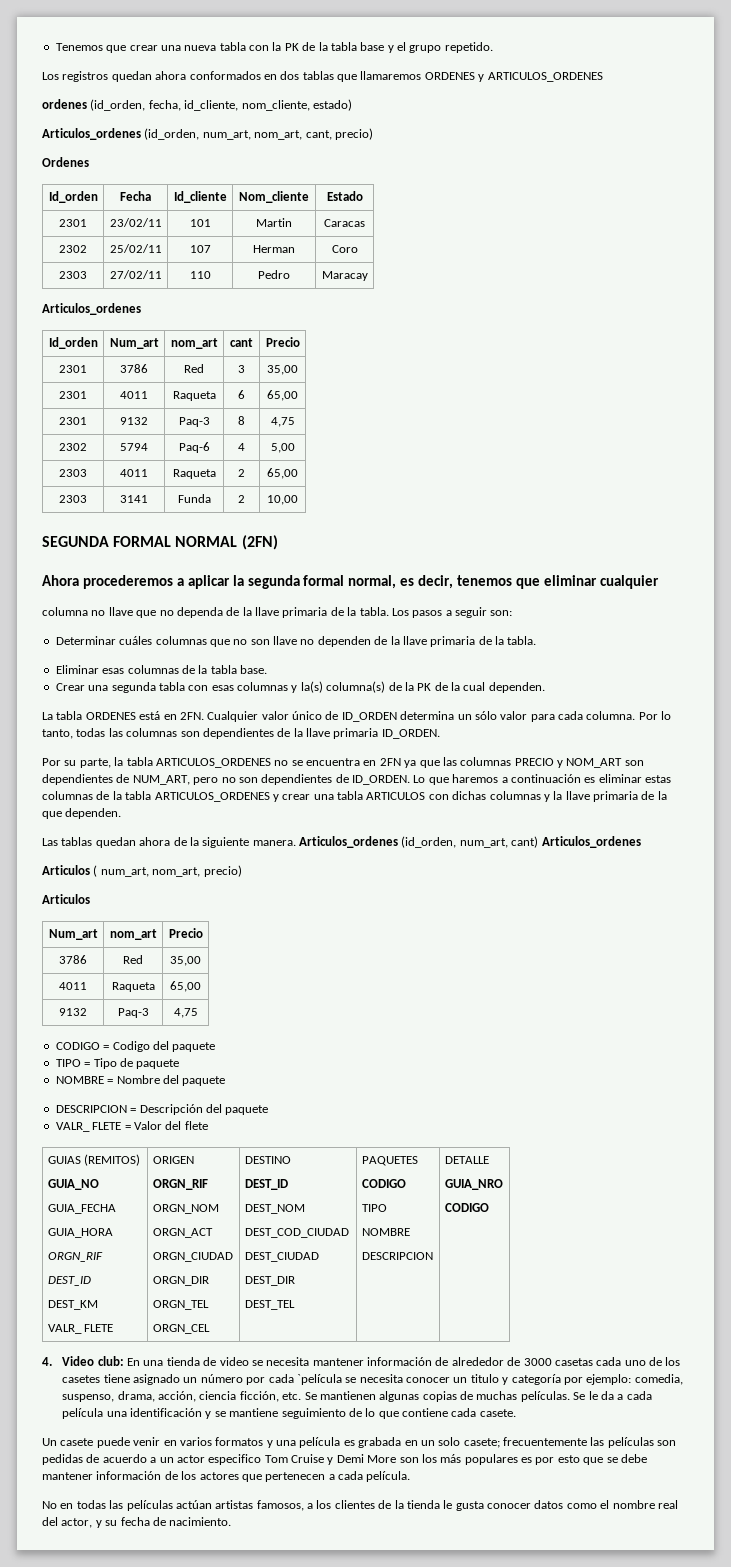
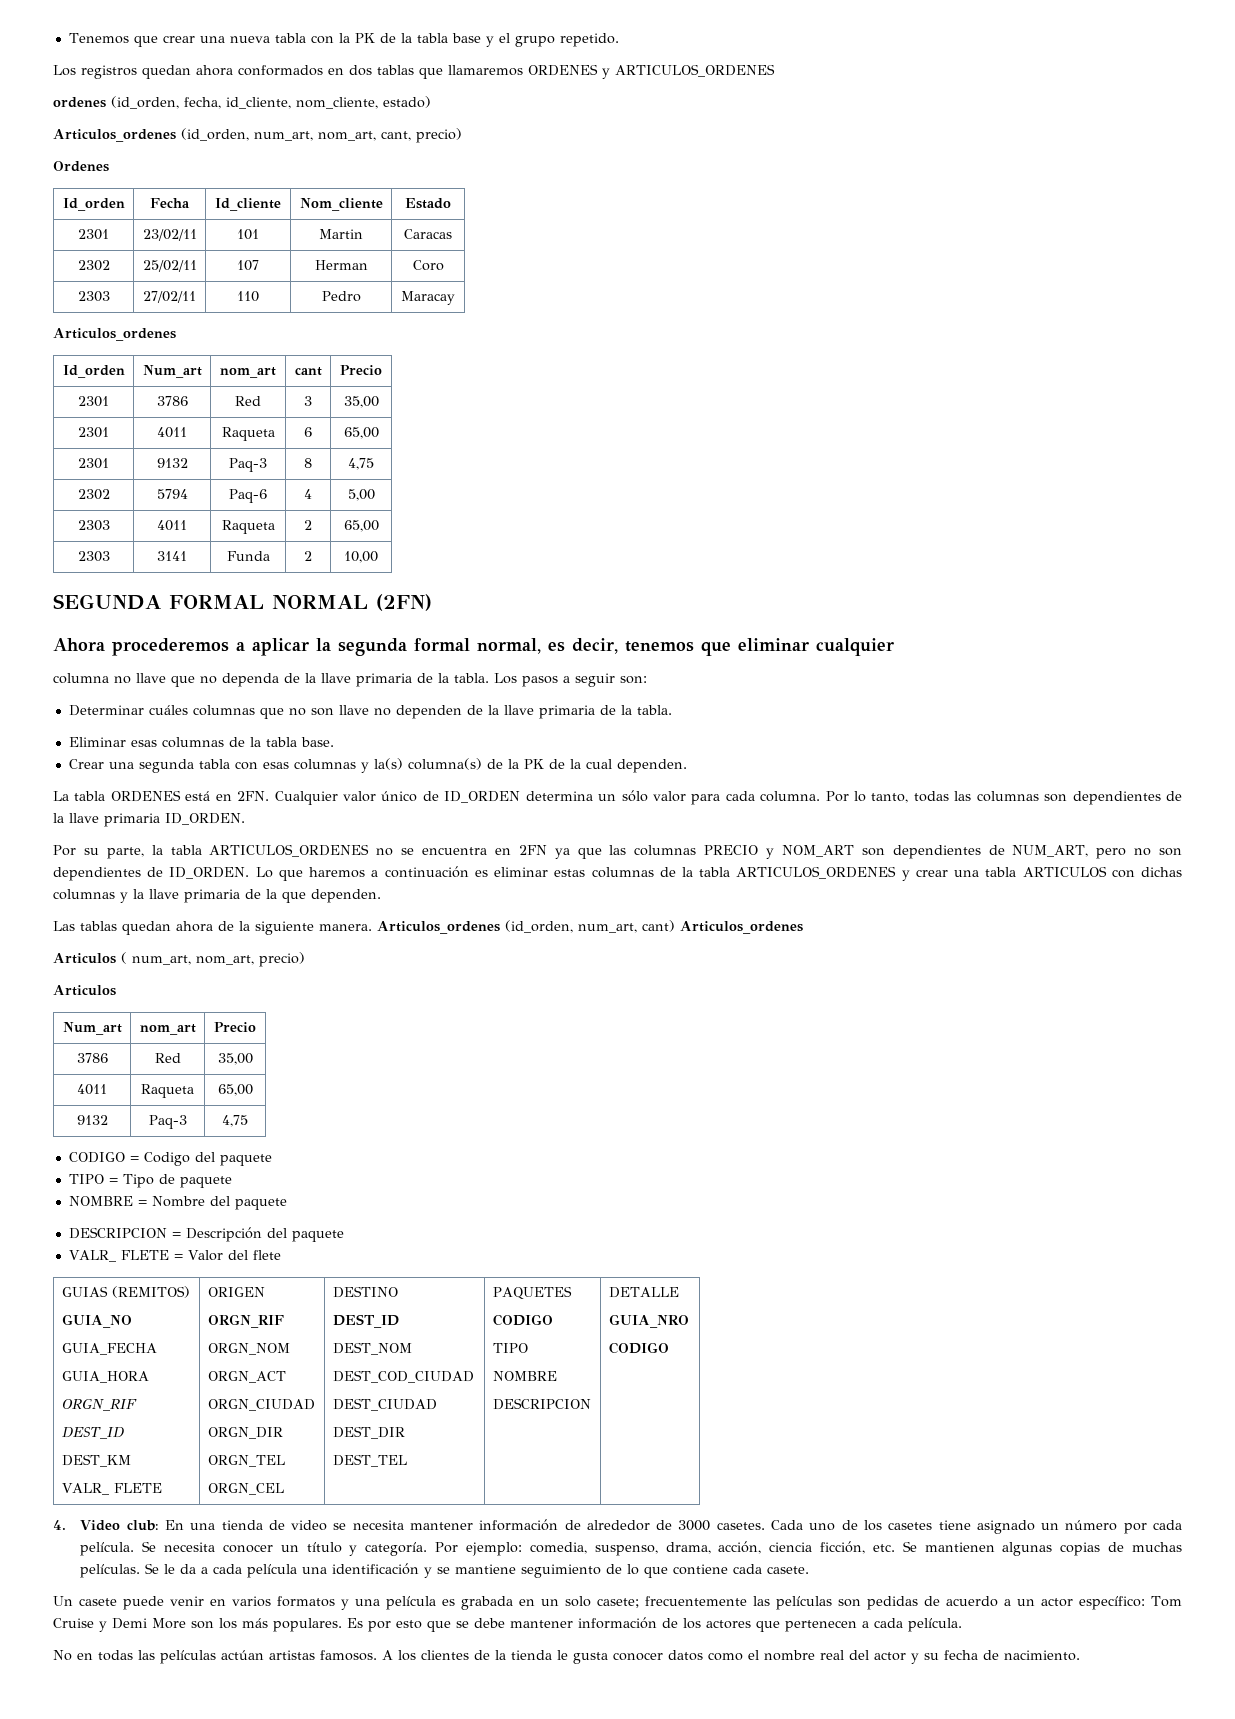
- 4. Video club: En una tienda de video se necesita mantener información de alrededor de 3000 casetas cada uno de los casetes tiene asignado un número por cada `película se necesita conocer un titulo y categoría por ejemplo: comedia, suspenso, drama, acción, ciencia ficción, etc. Se mantienen algunas copias de muchas películas.
+ 4. Video club: En una tienda de video se necesita mantener información de alrededor de 3000 casetes. Cada uno de los casetes tiene asignado un número por cada película. Se necesita conocer un título y categoría. Por ejemplo: comedia, suspenso, drama, acción, ciencia ficción, etc. Se mantienen algunas copias de muchas películas.
- Un casete puede venir en varios formatos y una película es grabada en un solo casete; frecuentemente las películas son pedidas de acuerdo a un actor especifico Tom Cruise y Demi More son los más populares es por esto que se debe mantener información de los actores que pertenecen a cada película.
+ Un casete puede venir en varios formatos y una película es grabada en un solo casete; frecuentemente las películas son pedidas de acuerdo a un actor específico: Tom Cruise y Demi More son los más populares. Es por esto que se debe mantener información de los actores que pertenecen a cada película.
- No en todas las películas actúan artistas famosos, a los clientes de la tienda le gusta conocer datos como el nombre real del actor, y su fecha de nacimiento.
+ No en todas las películas actúan artistas famosos. A los clientes de la tienda le gusta conocer datos como el nombre real del actor y su fecha de nacimiento.

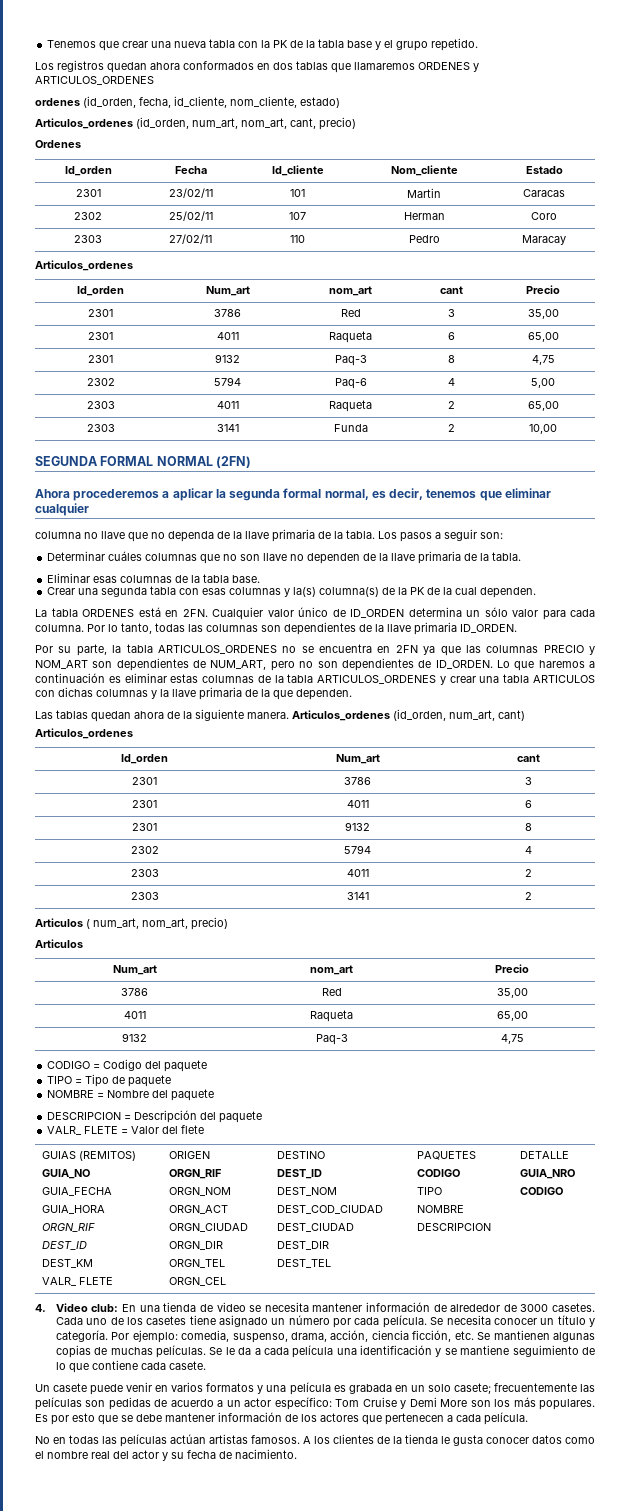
- Articulos_ordenes (id_orden, num_art, cant) Articulos_ordenes
+ Articulos_ordenes (id_orden, num_art, cant)
+ Articulos_ordenes
+ Id_orden | Num_art | cant
+ 2301 | 3786 | 3
+ 2301 | 4011 | 6
+ 2301 | 9132 | 8
+ 2302 | 5794 | 4
+ 2303 | 4011 | 2
+ 2303 | 3141 | 2

